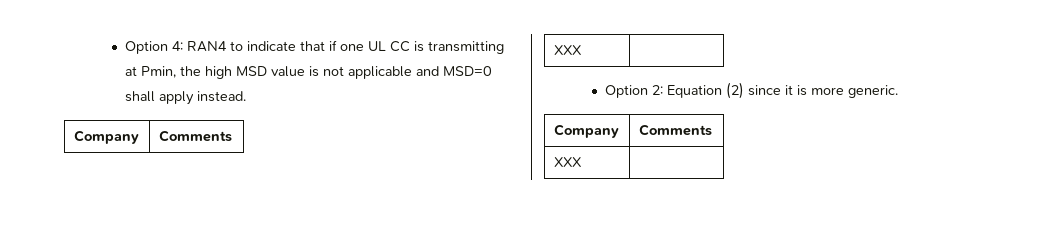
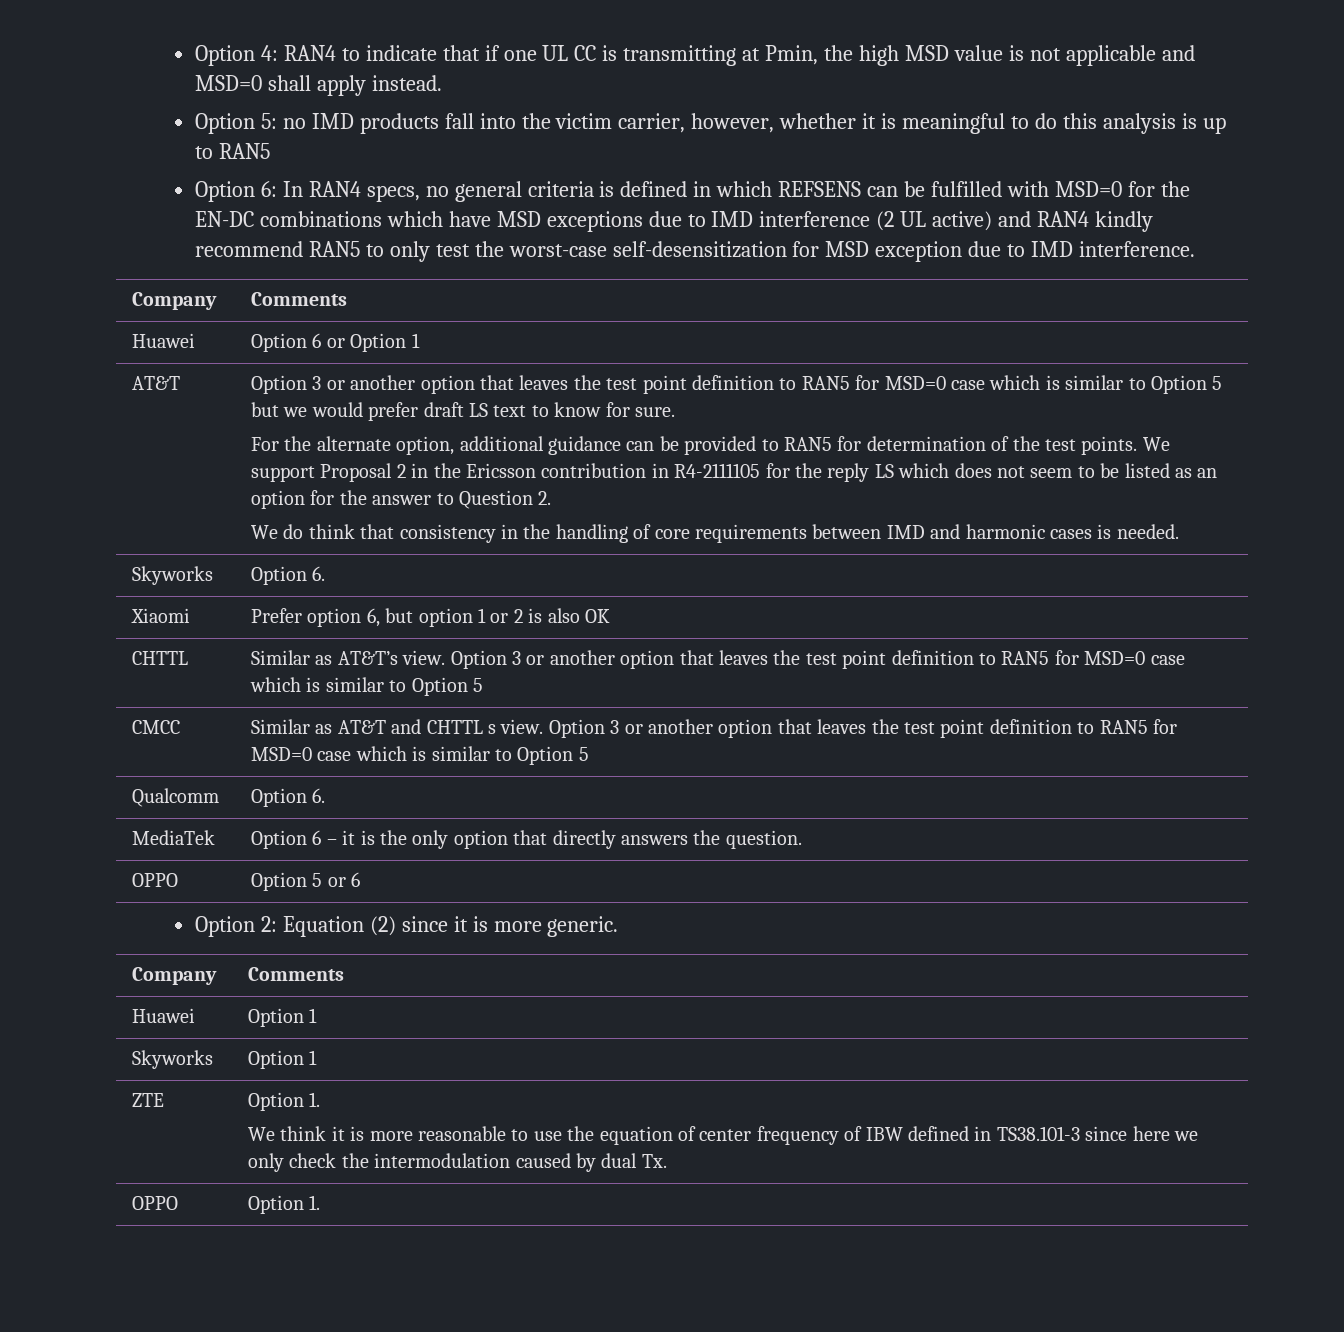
  Option 4: RAN4 to indicate that if one UL CC is transmitting at Pmin, the high MSD value is not applicable and MSD=0 shall apply instead.
+ Option 5: no IMD products fall into the victim carrier, however, whether it is meaningful to do this analysis is up to RAN5
+ Option 6: In RAN4 specs, no general criteria is defined in which REFSENS can be fulfilled with MSD=0 for the EN-DC combinations which have MSD exceptions due to IMD interference (2 UL active) and RAN4 kindly recommend RAN5 to only test the worst-case self-desensitization for MSD exception due to IMD interference.
  Company | Comments
- XXX |
+ Huawei | Option 6 or Option 1
+ AT&T | Option 3 or another option that leaves the test point definition to RAN5 for MSD=0 case which is similar to Option 5 but we would prefer draft LS text to know for sure.
+ For the alternate option, additional guidance can be provided to RAN5 for determination of the test points. We support Proposal 2 in the Ericsson contribution in R4-2111105 for the reply LS which does not seem to be listed as an option for the answer to Question 2.
+ We do think that consistency in the handling of core requirements between IMD and harmonic cases is needed.
+ Skyworks | Option 6.
+ Xiaomi | Prefer option 6, but option 1 or 2 is also OK
+ CHTTL | Similar as AT&T’s view. Option 3 or another option that leaves the test point definition to RAN5 for MSD=0 case which is similar to Option 5
+ CMCC | Similar as AT&T and CHTTL s view. Option 3 or another option that leaves the test point definition to RAN5 for MSD=0 case which is similar to Option 5
+ Qualcomm | Option 6.
+ MediaTek | Option 6 – it is the only option that directly answers the question.
+ OPPO | Option 5 or 6
  Option 2: Equation (2) since it is more generic.
  Company | Comments
- XXX |
+ Huawei | Option 1
+ Skyworks | Option 1
+ ZTE | Option 1.
+ We think it is more reasonable to use the equation of center frequency of IBW defined in TS38.101-3 since here we only check the intermodulation caused by dual Tx.
+ OPPO | Option 1.

